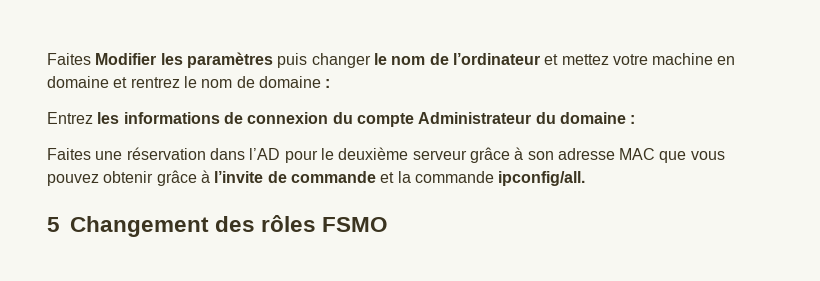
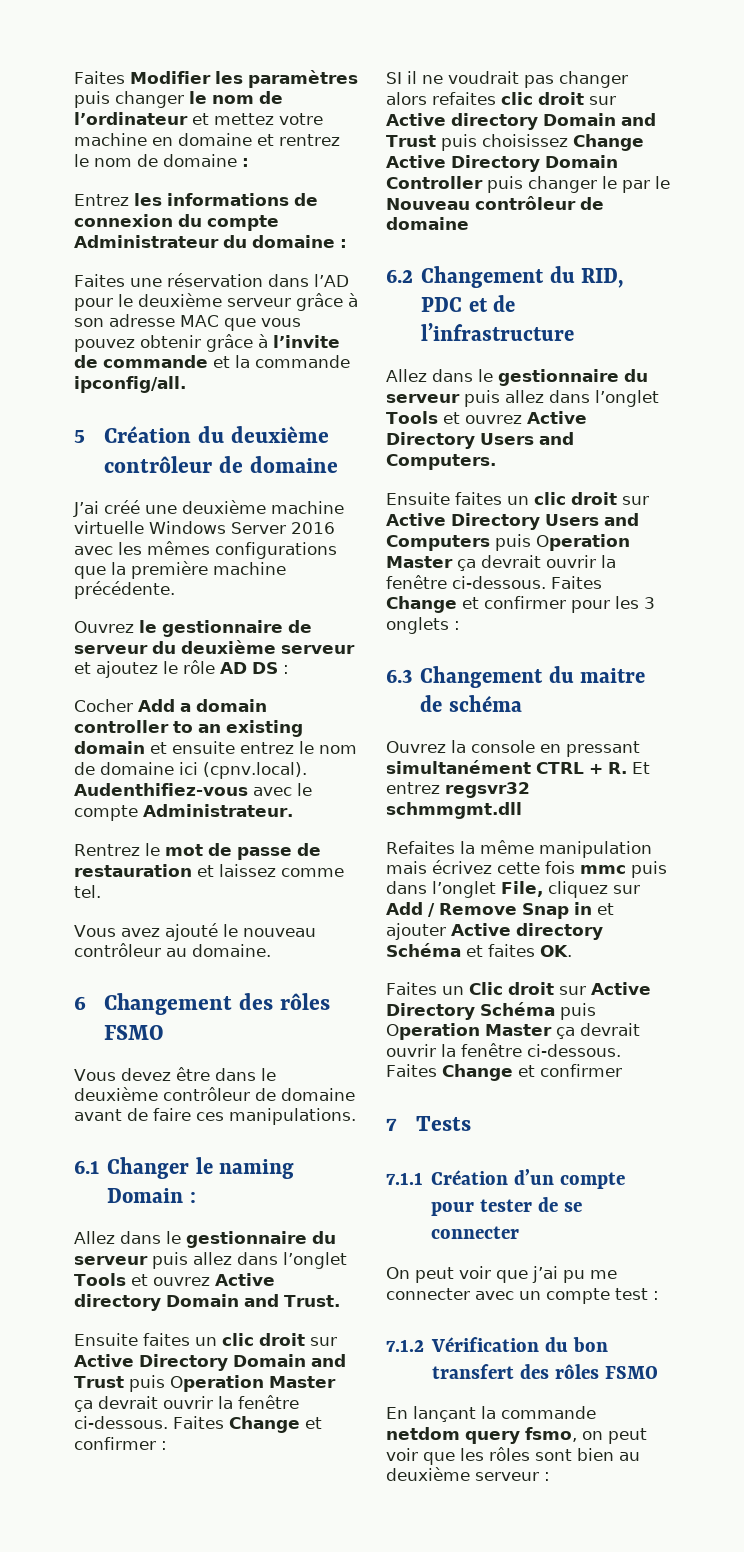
- 5 Changement des rôles FSMO
+ 5 Création du deuxième contrôleur de domaine
+ J’ai créé une deuxième machine virtuelle Windows Server 2016 avec les mêmes configurations que la première machine précédente.
+ Ouvrez le gestionnaire de serveur du deuxième serveur et ajoutez le rôle AD DS :
+ Cocher Add a domain controller to an existing domain et ensuite entrez le nom de domaine ici (cpnv.local). Audenthifiez-vous avec le compte Administrateur.
+ Rentrez le mot de passe de restauration et laissez comme tel.
+ Vous avez ajouté le nouveau contrôleur au domaine.
+ 6 Changement des rôles FSMO
+ Vous devez être dans le deuxième contrôleur de domaine avant de faire ces manipulations.
+ 6.1 Changer le naming Domain :
+ Allez dans le gestionnaire du serveur puis allez dans l’onglet Tools et ouvrez Active directory Domain and Trust.
+ Ensuite faites un clic droit sur Active Directory Domain and Trust puis Operation Master ça devrait ouvrir la fenêtre ci-dessous. Faites Change et confirmer :
+ SI il ne voudrait pas changer alors refaites clic droit sur Active directory Domain and Trust puis choisissez Change Active Directory Domain Controller puis changer le par le Nouveau contrôleur de domaine
+ 6.2 Changement du RID, PDC et de l’infrastructure
+ Allez dans le gestionnaire du serveur puis allez dans l’onglet Tools et ouvrez Active Directory Users and Computers.
+ Ensuite faites un clic droit sur Active Directory Users and Computers puis Operation Master ça devrait ouvrir la fenêtre ci-dessous. Faites Change et confirmer pour les 3 onglets :
+ 6.3 Changement du maitre de schéma
+ Ouvrez la console en pressant simultanément CTRL + R. Et entrez regsvr32 schmmgmt.dll
+ Refaites la même manipulation mais écrivez cette fois mmc puis dans l’onglet File, cliquez sur Add / Remove Snap in et ajouter Active directory Schéma et faites OK.
+ Faites un Clic droit sur Active Directory Schéma puis Operation Master ça devrait ouvrir la fenêtre ci-dessous. Faites Change et confirmer
+ 7 Tests
+ 7.1.1 Création d’un compte pour tester de se connecter
+ On peut voir que j’ai pu me connecter avec un compte test :
+ 7.1.2 Vérification du bon transfert des rôles FSMO
+ En lançant la commande netdom query fsmo, on peut voir que les rôles sont bien au deuxième serveur :

